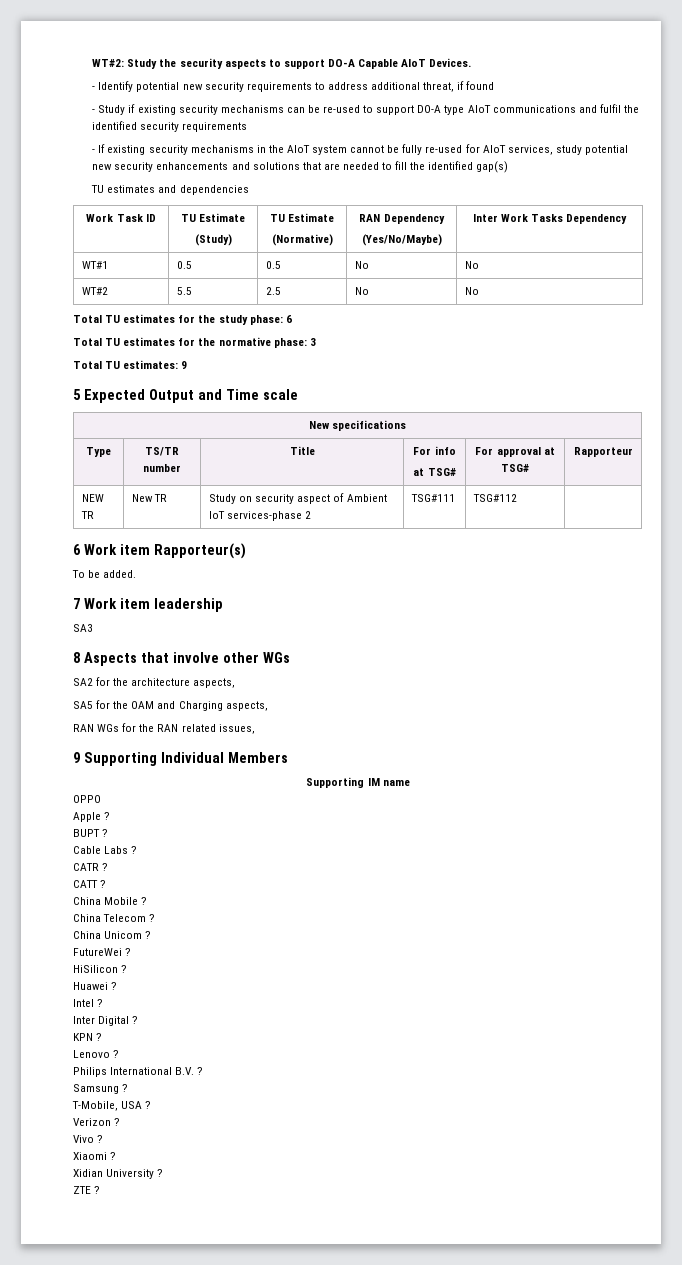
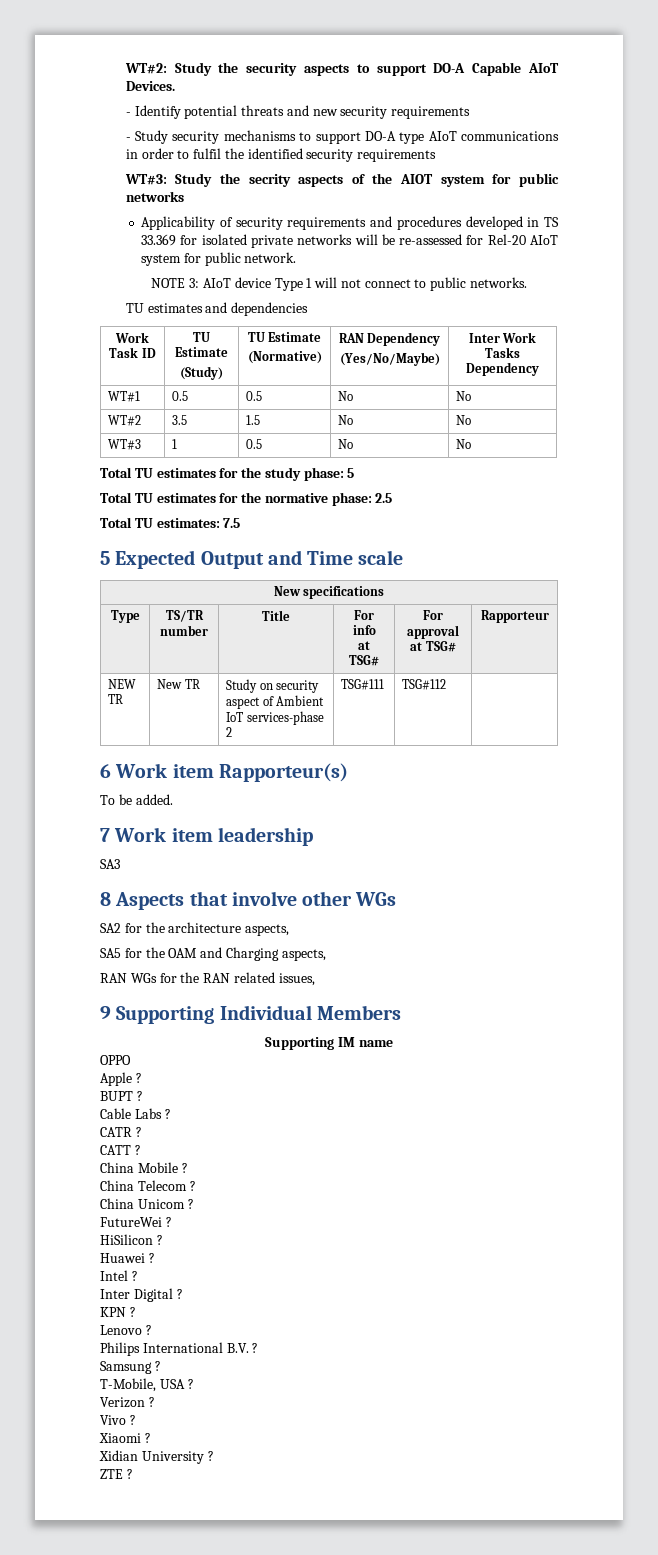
- - Identify potential new security requirements to address additional threat, if found
- - Study if existing security mechanisms can be re-used to support DO-A type AIoT communications and fulfil the identified security requirements
+ - Identify potential threats and new security requirements
+ - Study security mechanisms to support DO-A type AIoT communications in order to fulfil the identified security requirements
- - If existing security mechanisms in the AIoT system cannot be fully re-used for AIoT services, study potential new security enhancements and solutions that are needed to fill the identified gap(s)
+ WT#3: Study the secrity aspects of the AIOT system for public networks
+ Applicability of security requirements and procedures developed in TS 33.369 for isolated private networks will be re-assessed for Rel-20 AIoT system for public network.
+ NOTE 3: AIoT device Type 1 will not connect to public networks.
- WT#2 | 5.5 | 2.5 | No | No
+ WT#2 | 3.5 | 1.5 | No | No
+ WT#3 | 1 | 0.5 | No | No
- Total TU estimates for the study phase: 6
+ Total TU estimates for the study phase: 5
- Total TU estimates for the normative phase: 3
+ Total TU estimates for the normative phase: 2.5
- Total TU estimates: 9
+ Total TU estimates: 7.5

